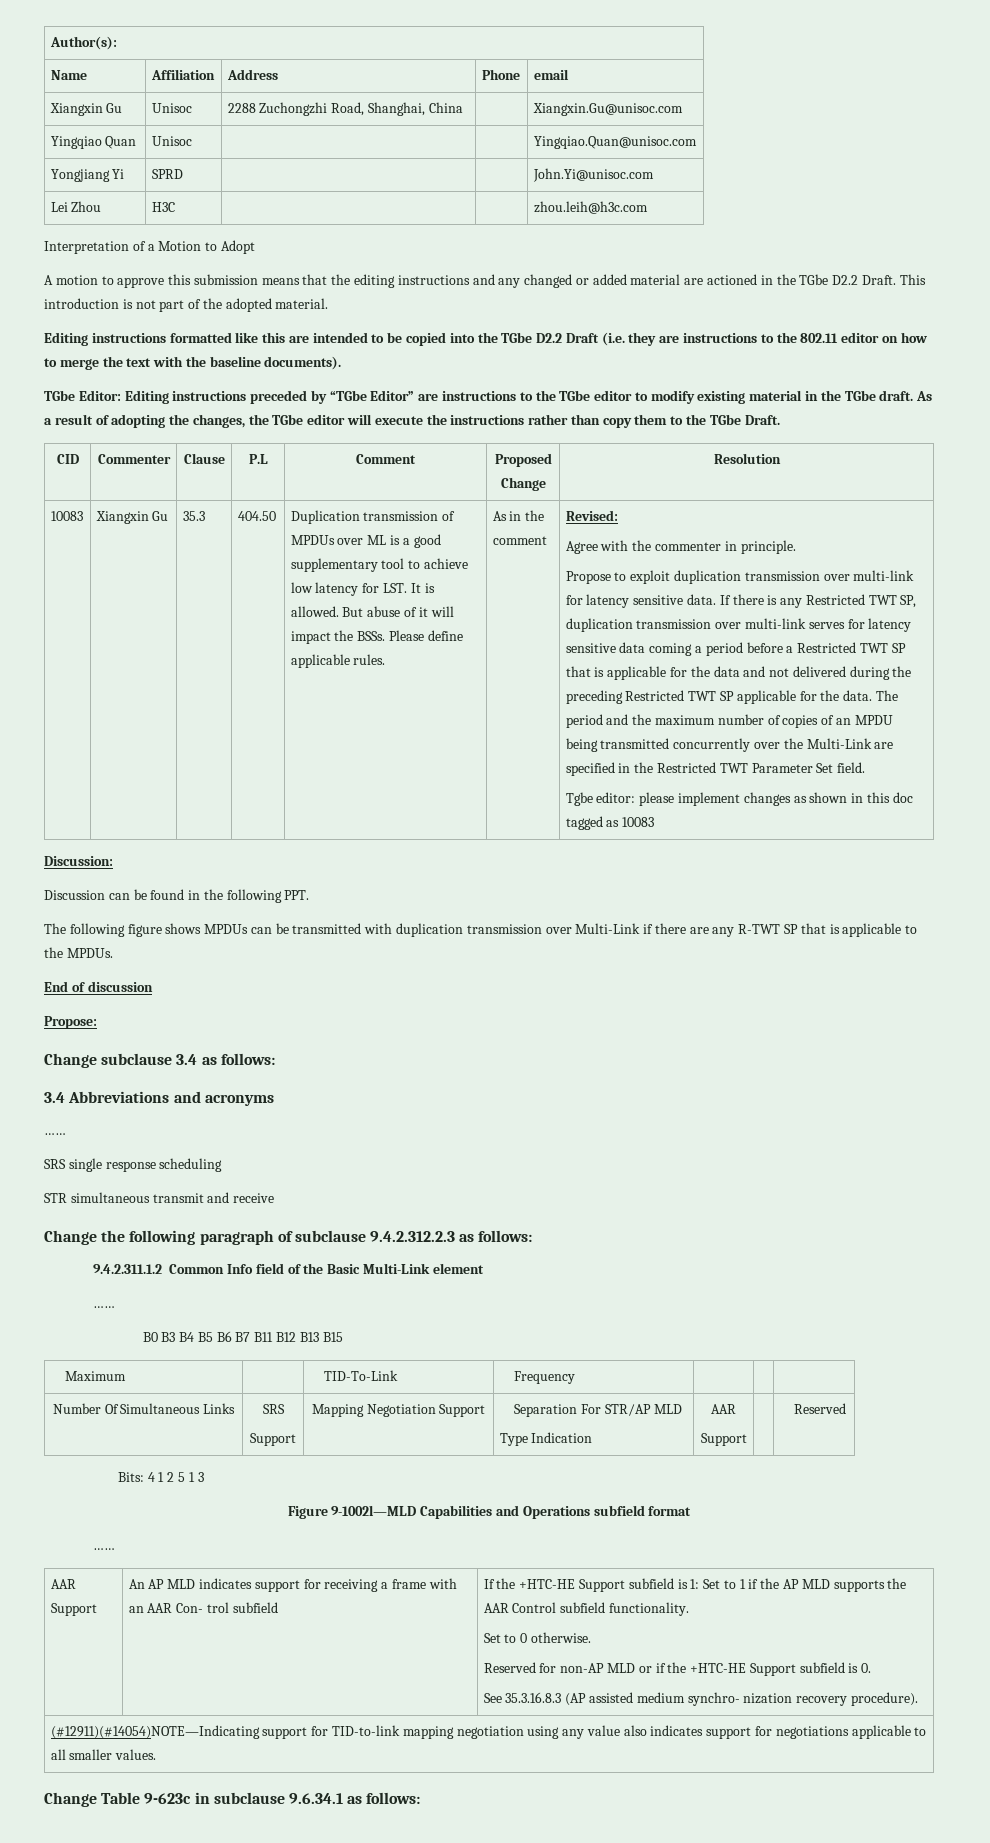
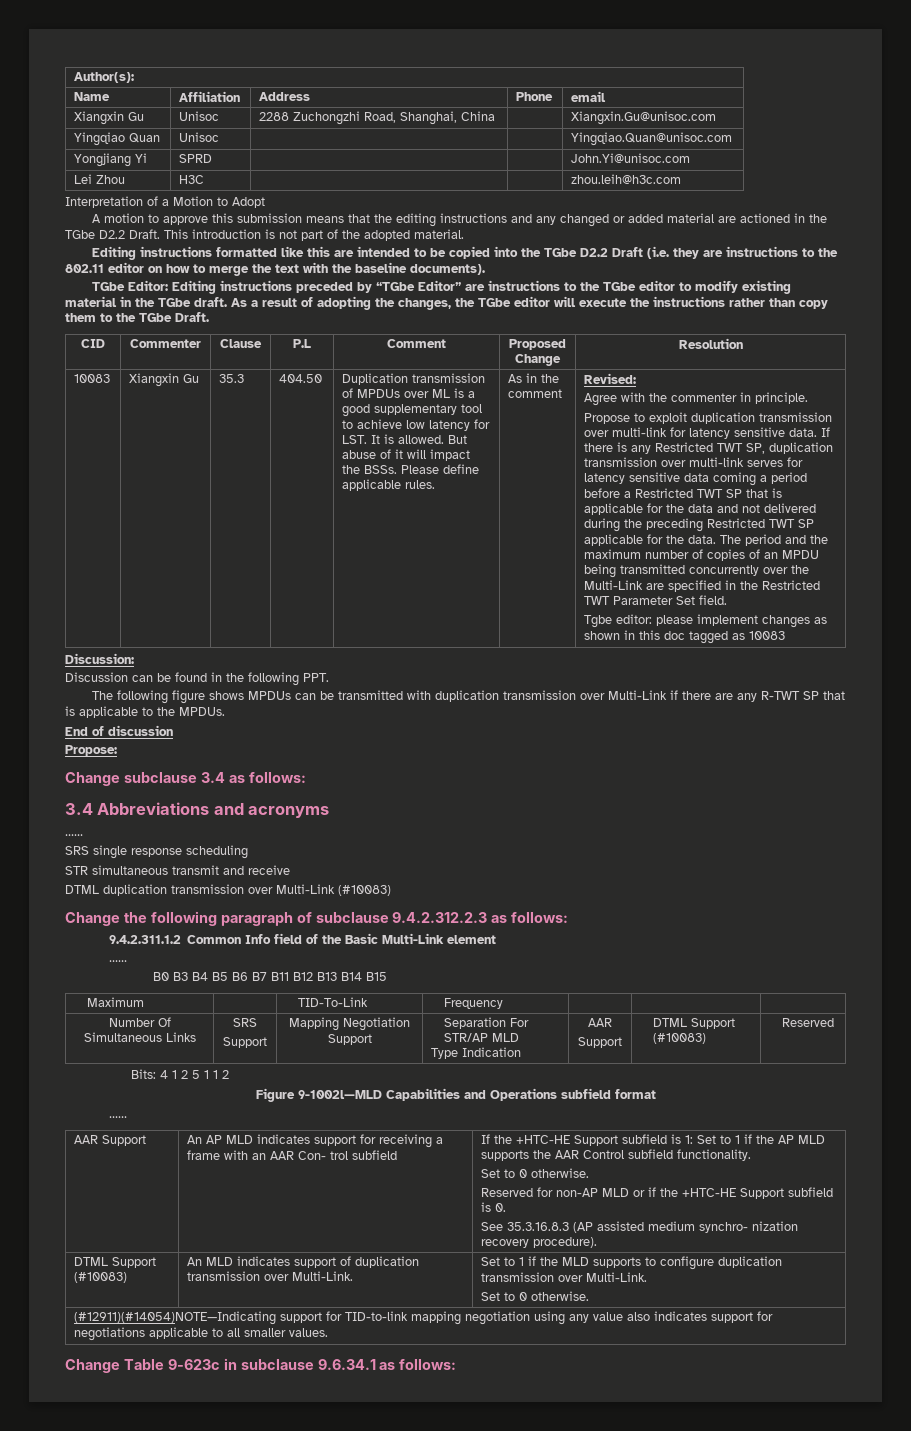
+ DTML duplication transmission over Multi-Link (#10083)
- B0 B3 B4 B5 B6 B7 B11 B12 B13 B15
+ B0 B3 B4 B5 B6 B7 B11 B12 B13 B14 B15
  Number Of Simultaneous Links | SRS
  Support | Mapping Negotiation Support | Separation For STR/AP MLD
  Type Indication | AAR
- Support | | Reserved
+ Support | DTML Support (#10083) | Reserved
- Bits: 4 1 2 5 1 3
+ Bits: 4 1 2 5 1 1 2
+ DTML Support (#10083) | An MLD indicates support of duplication transmission over Multi-Link. | Set to 1 if the MLD supports to configure duplication transmission over Multi-Link.
+ Set to 0 otherwise.

